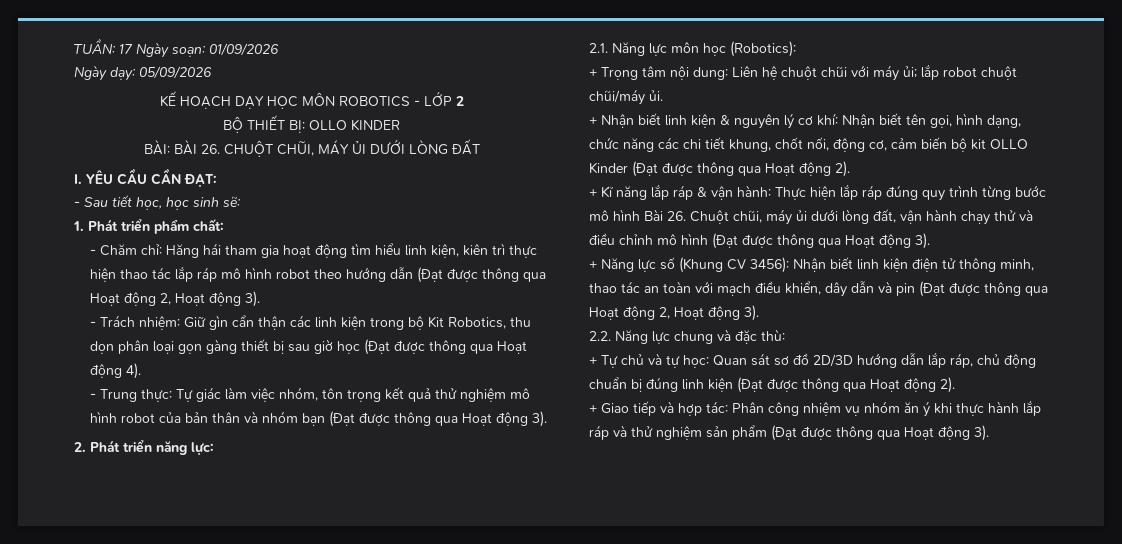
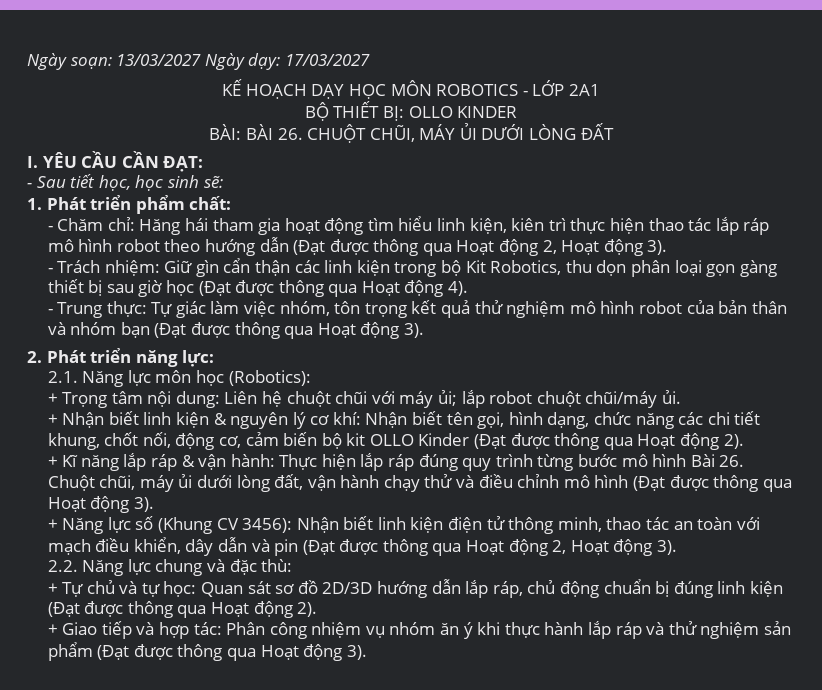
- TUẦN: 17 Ngày soạn: 01/09/2026
- Ngày dạy: 05/09/2026
+ Ngày soạn: 13/03/2027 Ngày dạy: 17/03/2027
- KẾ HOẠCH DẠY HỌC MÔN ROBOTICS - LỚP 2
+ KẾ HOẠCH DẠY HỌC MÔN ROBOTICS - LỚP 2A1

